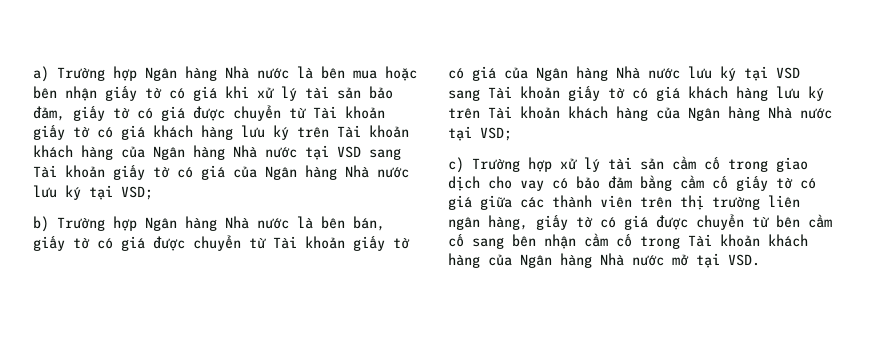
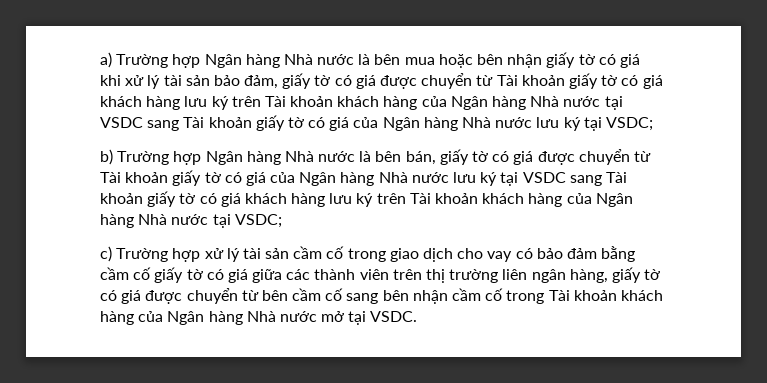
- a) Trường hợp Ngân hàng Nhà nước là bên mua hoặc bên nhận giấy tờ có giá khi xử lý tài sản bảo đảm, giấy tờ có giá được chuyển từ Tài khoản giấy tờ có giá khách hàng lưu ký trên Tài khoản khách hàng của Ngân hàng Nhà nước tại VSD sang Tài khoản giấy tờ có giá của Ngân hàng Nhà nước lưu ký tại VSD;
+ a) Trường hợp Ngân hàng Nhà nước là bên mua hoặc bên nhận giấy tờ có giá khi xử lý tài sản bảo đảm, giấy tờ có giá được chuyển từ Tài khoản giấy tờ có giá khách hàng lưu ký trên Tài khoản khách hàng của Ngân hàng Nhà nước tại VSDC sang Tài khoản giấy tờ có giá của Ngân hàng Nhà nước lưu ký tại VSDC;
- b) Trường hợp Ngân hàng Nhà nước là bên bán, giấy tờ có giá được chuyển từ Tài khoản giấy tờ có giá của Ngân hàng Nhà nước lưu ký tại VSD sang Tài khoản giấy tờ có giá khách hàng lưu ký trên Tài khoản khách hàng của Ngân hàng Nhà nước tại VSD;
+ b) Trường hợp Ngân hàng Nhà nước là bên bán, giấy tờ có giá được chuyển từ Tài khoản giấy tờ có giá của Ngân hàng Nhà nước lưu ký tại VSDC sang Tài khoản giấy tờ có giá khách hàng lưu ký trên Tài khoản khách hàng của Ngân hàng Nhà nước tại VSDC;
- c) Trường hợp xử lý tài sản cầm cố trong giao dịch cho vay có bảo đảm bằng cầm cố giấy tờ có giá giữa các thành viên trên thị trường liên ngân hàng, giấy tờ có giá được chuyển từ bên cầm cố sang bên nhận cầm cố trong Tài khoản khách hàng của Ngân hàng Nhà nước mở tại VSD.
+ c) Trường hợp xử lý tài sản cầm cố trong giao dịch cho vay có bảo đảm bằng cầm cố giấy tờ có giá giữa các thành viên trên thị trường liên ngân hàng, giấy tờ có giá được chuyển từ bên cầm cố sang bên nhận cầm cố trong Tài khoản khách hàng của Ngân hàng Nhà nước mở tại VSDC.

